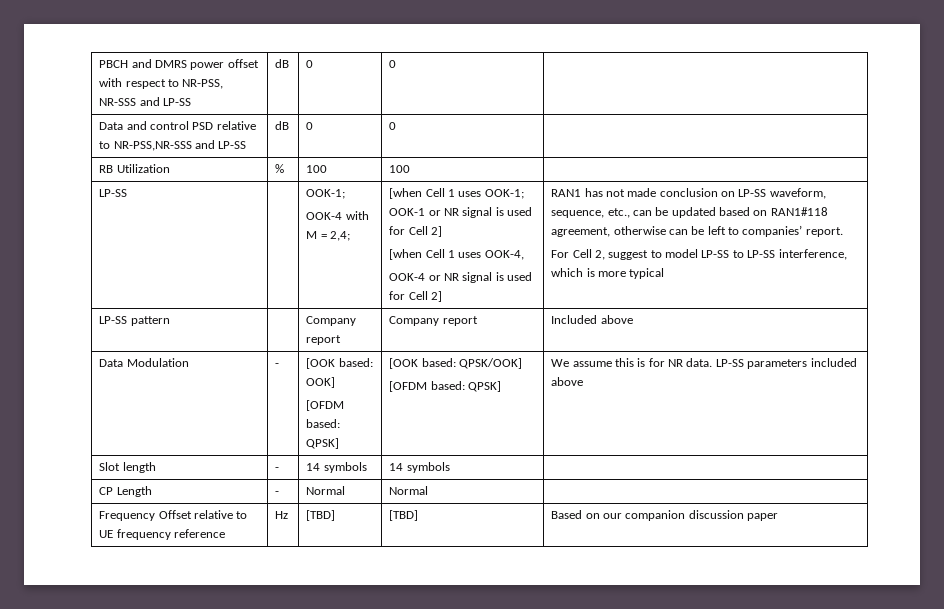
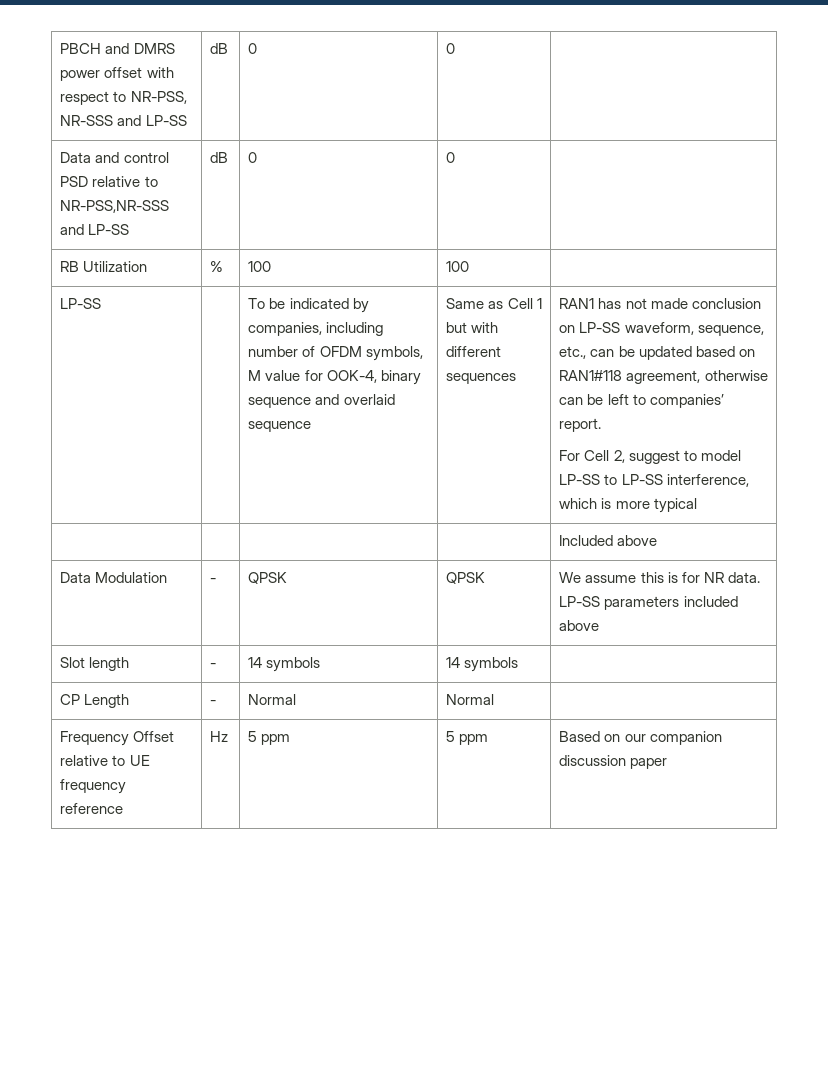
- LP-SS | | OOK-1;
- OOK-4 with M = 2,4; | [when Cell 1 uses OOK-1; OOK-1 or NR signal is used for Cell 2]
- [when Cell 1 uses OOK-4,
- OOK-4 or NR signal is used for Cell 2]
+ LP-SS | | To be indicated by companies, including number of OFDM symbols, M value for OOK-4, binary sequence and overlaid sequence | Same as Cell 1 but with different sequences
- LP-SS pattern | | Company report | Company report | Included above
+ | | | | Included above
- Data Modulation | - | [OOK based: OOK]
- [OFDM based: QPSK] | [OOK based: QPSK/OOK]
- [OFDM based: QPSK] | We assume this is for NR data. LP-SS parameters included above
+ Data Modulation | - | QPSK | QPSK | We assume this is for NR data. LP-SS parameters included above
- Frequency Offset relative to UE frequency reference | Hz | [TBD] | [TBD] | Based on our companion discussion paper
+ Frequency Offset relative to UE frequency reference | Hz | 5 ppm | 5 ppm | Based on our companion discussion paper

